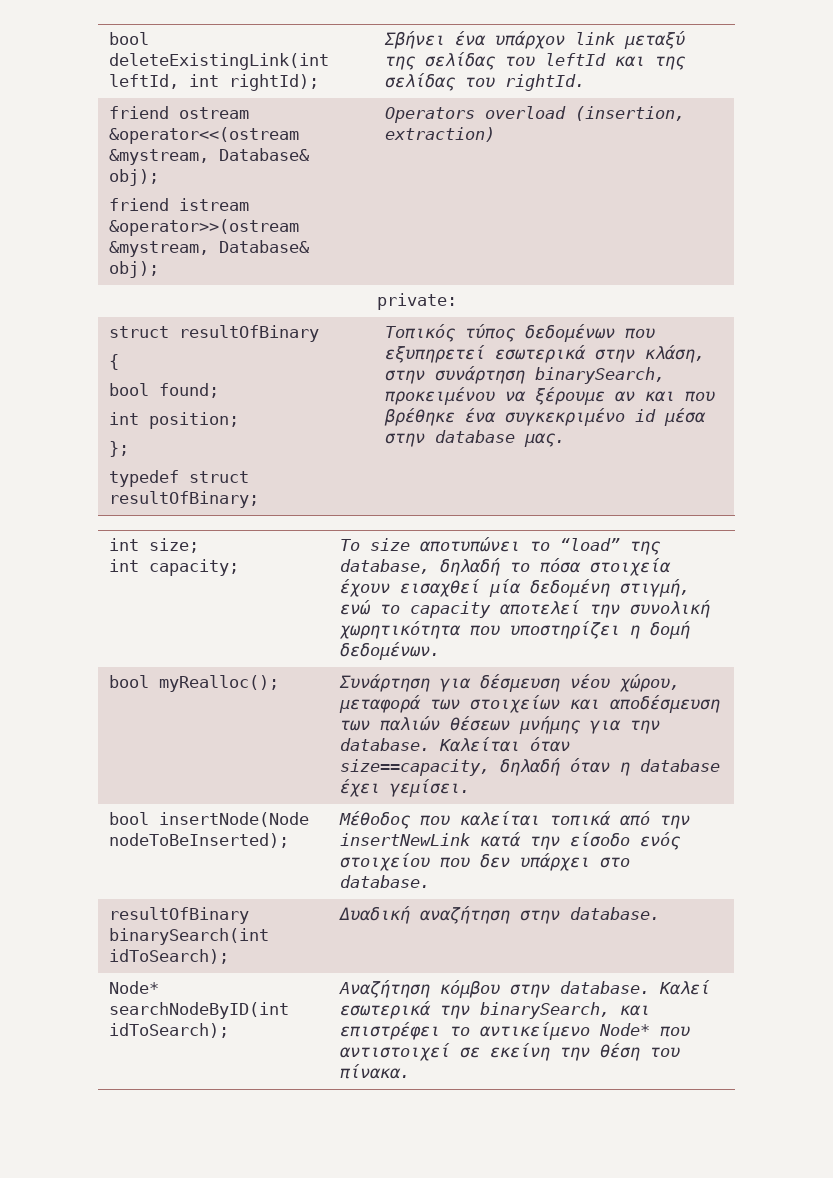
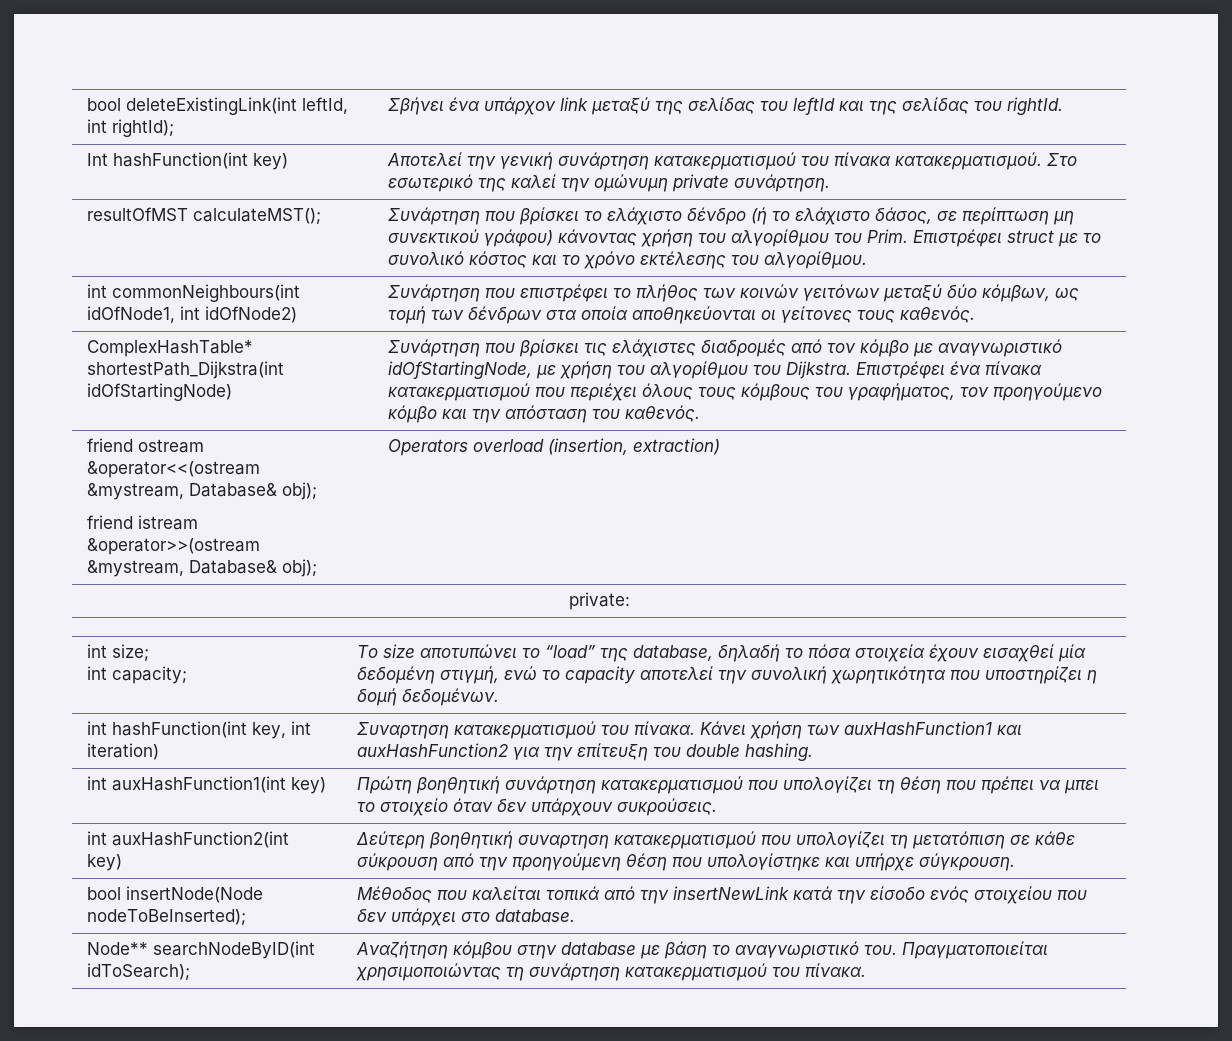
+ Int hashFunction(int key) | Αποτελεί την γενική συνάρτηση κατακερματισμού του πίνακα κατακερματισμού. Στο εσωτερικό της καλεί την ομώνυμη private συνάρτηση.
+ resultOfMST calculateMST(); | Συνάρτηση που βρίσκει το ελάχιστο δένδρο (ή το ελάχιστο δάσος, σε περίπτωση μη συνεκτικού γράφου) κάνοντας χρήση του αλγορίθμου του Prim. Επιστρέφει struct με το συνολικό κόστος και το χρόνο εκτέλεσης του αλγορίθμου.
+ int commonNeighbours(int idOfNode1, int idOfNode2) | Συνάρτηση που επιστρέφει το πλήθος των κοινών γειτόνων μεταξύ δύο κόμβων, ως τομή των δένδρων στα οποία αποθηκεύονται οι γείτονες τους καθενός.
+ ComplexHashTable* shortestPath_Dijkstra(int idOfStartingNode) | Συνάρτηση που βρίσκει τις ελάχιστες διαδρομές από τον κόμβο με αναγνωριστικό idOfStartingNode, με χρήση του αλγορίθμου του Dijkstra. Επιστρέφει ένα πίνακα κατακερματισμού που περιέχει όλους τους κόμβους του γραφήματος, τον προηγούμενο κόμβο και την απόσταση του καθενός.
- struct resultOfBinary
- {
- bool found;
- int position;
- };
- typedef struct resultOfBinary; | Τοπικός τύπος δεδομένων που εξυπηρετεί εσωτερικά στην κλάση, στην συνάρτηση binarySearch, προκειμένου να ξέρουμε αν και που βρέθηκε ένα συγκεκριμένο id μέσα στην database μας.
- bool myRealloc(); | Συνάρτηση για δέσμευση νέου χώρου, μεταφορά των στοιχείων και αποδέσμευση των παλιών θέσεων μνήμης για την database. Καλείται όταν size==capacity, δηλαδή όταν η database έχει γεμίσει.
+ int hashFunction(int key, int iteration) | Συναρτηση κατακερματισμού του πίνακα. Κάνει χρήση των auxHashFunction1 και auxHashFunction2 για την επίτευξη του double hashing.
+ int auxHashFunction1(int key) | Πρώτη βοηθητική συνάρτηση κατακερματισμού που υπολογίζει τη θέση που πρέπει να μπει το στοιχείο όταν δεν υπάρχουν συκρούσεις.
+ int auxHashFunction2(int key) | Δεύτερη βοηθητική συναρτηση κατακερματισμού που υπολογίζει τη μετατόπιση σε κάθε σύκρουση από την προηγούμενη θέση που υπολογίστηκε και υπήρχε σύγκρουση.
- resultOfBinary binarySearch(int idToSearch); | Δυαδική αναζήτηση στην database.
- Node* searchNodeByID(int idToSearch); | Αναζήτηση κόμβου στην database. Καλεί εσωτερικά την binarySearch, και επιστρέφει το αντικείμενο Node* που αντιστοιχεί σε εκείνη την θέση του πίνακα.
+ Node** searchNodeByID(int idToSearch); | Αναζήτηση κόμβου στην database με βάση το αναγνωριστικό του. Πραγματοποιείται χρησιμοποιώντας τη συνάρτηση κατακερματισμού του πίνακα.

